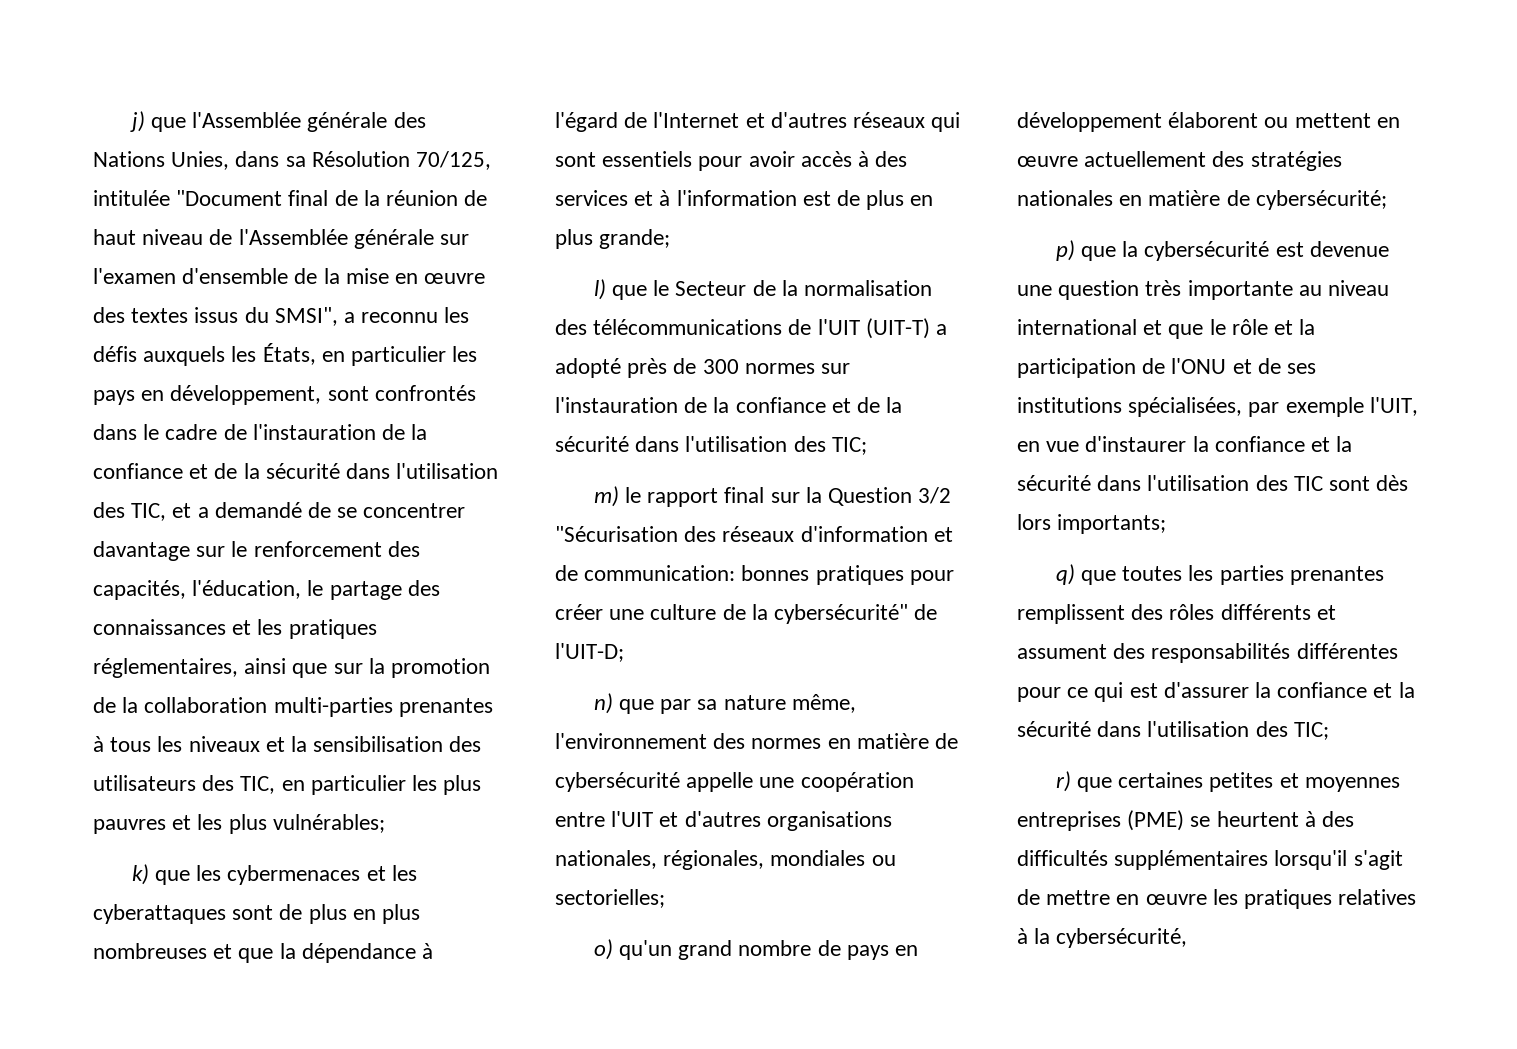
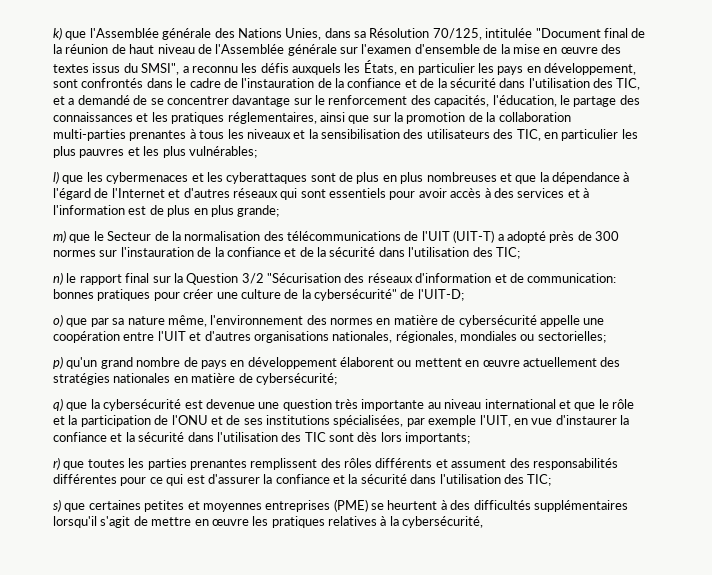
- j) que l'Assemblée générale des Nations Unies, dans sa Résolution 70/125, intitulée "Document final de la réunion de haut niveau de l'Assemblée générale sur l'examen d'ensemble de la mise en œuvre des textes issus du SMSI", a reconnu les défis auxquels les États, en particulier les pays en développement, sont confrontés dans le cadre de l'instauration de la confiance et de la sécurité dans l'utilisation des TIC, et a demandé de se concentrer davantage sur le renforcement des capacités, l'éducation, le partage des connaissances et les pratiques réglementaires, ainsi que sur la promotion de la collaboration multi-parties prenantes à tous les niveaux et la sensibilisation des utilisateurs des TIC, en particulier les plus pauvres et les plus vulnérables;
+ k) que l'Assemblée générale des Nations Unies, dans sa Résolution 70/125, intitulée "Document final de la réunion de haut niveau de l'Assemblée générale sur l'examen d'ensemble de la mise en œuvre des textes issus du SMSI", a reconnu les défis auxquels les États, en particulier les pays en développement, sont confrontés dans le cadre de l'instauration de la confiance et de la sécurité dans l'utilisation des TIC, et a demandé de se concentrer davantage sur le renforcement des capacités, l'éducation, le partage des connaissances et les pratiques réglementaires, ainsi que sur la promotion de la collaboration multi-parties prenantes à tous les niveaux et la sensibilisation des utilisateurs des TIC, en particulier les plus pauvres et les plus vulnérables;
- k) que les cybermenaces et les cyberattaques sont de plus en plus nombreuses et que la dépendance à l'égard de l'Internet et d'autres réseaux qui sont essentiels pour avoir accès à des services et à l'information est de plus en plus grande;
+ l) que les cybermenaces et les cyberattaques sont de plus en plus nombreuses et que la dépendance à l'égard de l'Internet et d'autres réseaux qui sont essentiels pour avoir accès à des services et à l'information est de plus en plus grande;
- l) que le Secteur de la normalisation des télécommunications de l'UIT (UIT-T) a adopté près de 300 normes sur l'instauration de la confiance et de la sécurité dans l'utilisation des TIC;
+ m) que le Secteur de la normalisation des télécommunications de l'UIT (UIT-T) a adopté près de 300 normes sur l'instauration de la confiance et de la sécurité dans l'utilisation des TIC;
- m) le rapport final sur la Question 3/2 "Sécurisation des réseaux d'information et de communication: bonnes pratiques pour créer une culture de la cybersécurité" de l'UIT-D;
+ n) le rapport final sur la Question 3/2 "Sécurisation des réseaux d'information et de communication: bonnes pratiques pour créer une culture de la cybersécurité" de l'UIT-D;
- n) que par sa nature même, l'environnement des normes en matière de cybersécurité appelle une coopération entre l'UIT et d'autres organisations nationales, régionales, mondiales ou sectorielles;
+ o) que par sa nature même, l'environnement des normes en matière de cybersécurité appelle une coopération entre l'UIT et d'autres organisations nationales, régionales, mondiales ou sectorielles;
- o) qu'un grand nombre de pays en développement élaborent ou mettent en œuvre actuellement des stratégies nationales en matière de cybersécurité;
+ p) qu'un grand nombre de pays en développement élaborent ou mettent en œuvre actuellement des stratégies nationales en matière de cybersécurité;
- p) que la cybersécurité est devenue une question très importante au niveau international et que le rôle et la participation de l'ONU et de ses institutions spécialisées, par exemple l'UIT, en vue d'instaurer la confiance et la sécurité dans l'utilisation des TIC sont dès lors importants;
+ q) que la cybersécurité est devenue une question très importante au niveau international et que le rôle et la participation de l'ONU et de ses institutions spécialisées, par exemple l'UIT, en vue d'instaurer la confiance et la sécurité dans l'utilisation des TIC sont dès lors importants;
- q) que toutes les parties prenantes remplissent des rôles différents et assument des responsabilités différentes pour ce qui est d'assurer la confiance et la sécurité dans l'utilisation des TIC;
+ r) que toutes les parties prenantes remplissent des rôles différents et assument des responsabilités différentes pour ce qui est d'assurer la confiance et la sécurité dans l'utilisation des TIC;
- r) que certaines petites et moyennes entreprises (PME) se heurtent à des difficultés supplémentaires lorsqu'il s'agit de mettre en œuvre les pratiques relatives à la cybersécurité,
+ s) que certaines petites et moyennes entreprises (PME) se heurtent à des difficultés supplémentaires lorsqu'il s'agit de mettre en œuvre les pratiques relatives à la cybersécurité,

